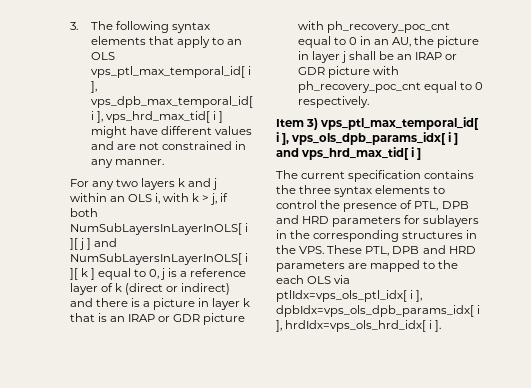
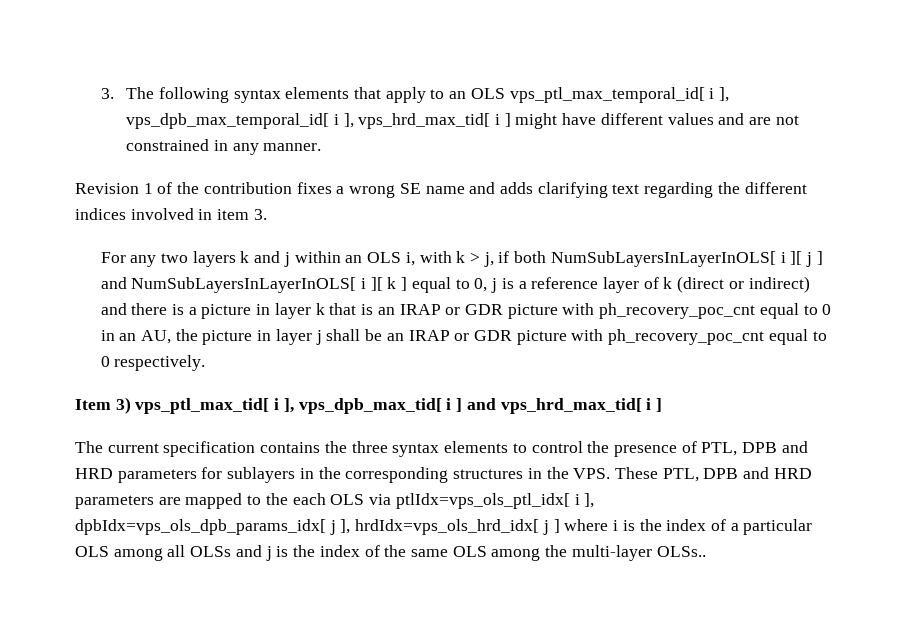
+ Revision 1 of the contribution fixes a wrong SE name and adds clarifying text regarding the different indices involved in item 3.
- Item 3) vps_ptl_max_temporal_id[ i ], vps_ols_dpb_params_idx[ i ] and vps_hrd_max_tid[ i ]
+ Item 3) vps_ptl_max_tid[ i ], vps_dpb_max_tid[ i ] and vps_hrd_max_tid[ i ]
- The current specification contains the three syntax elements to control the presence of PTL, DPB and HRD parameters for sublayers in the corresponding structures in the VPS. These PTL, DPB and HRD parameters are mapped to the each OLS via ptlIdx=vps_ols_ptl_idx[ i ], dpbIdx=vps_ols_dpb_params_idx[ i ], hrdIdx=vps_ols_hrd_idx[ i ].
+ The current specification contains the three syntax elements to control the presence of PTL, DPB and HRD parameters for sublayers in the corresponding structures in the VPS. These PTL, DPB and HRD parameters are mapped to the each OLS via ptlIdx=vps_ols_ptl_idx[ i ], dpbIdx=vps_ols_dpb_params_idx[ j ], hrdIdx=vps_ols_hrd_idx[ j ] where i is the index of a particular OLS among all OLSs and j is the index of the same OLS among the multi-layer OLSs..

